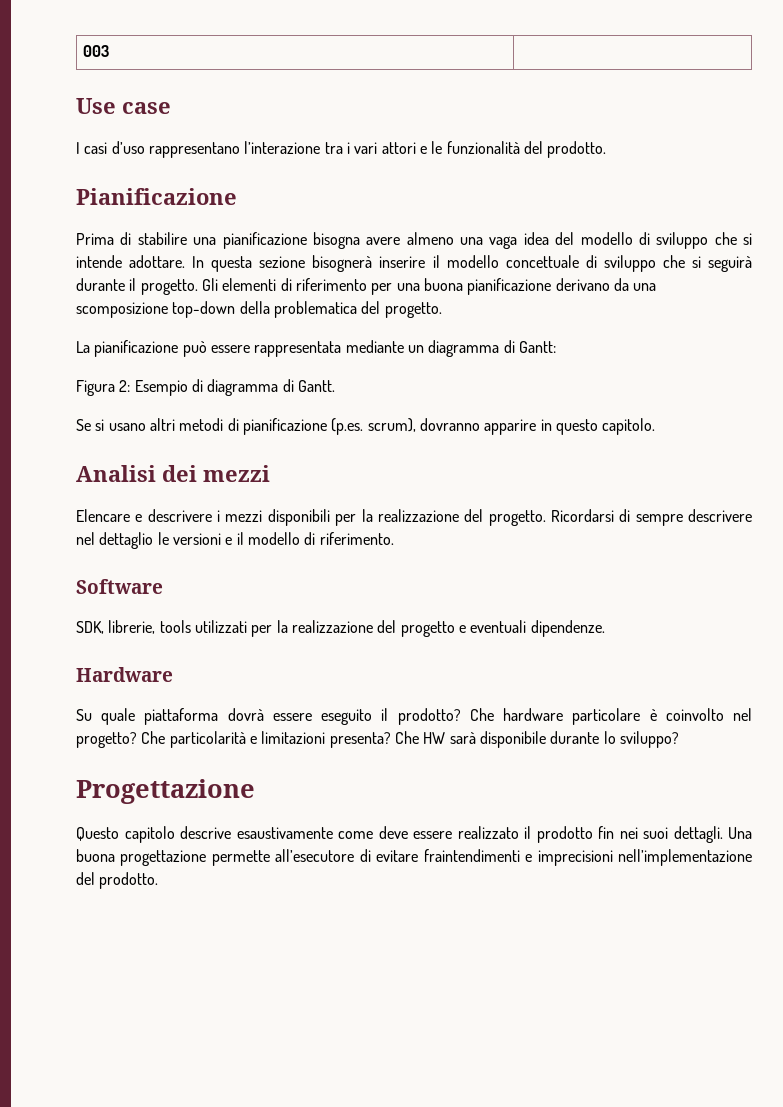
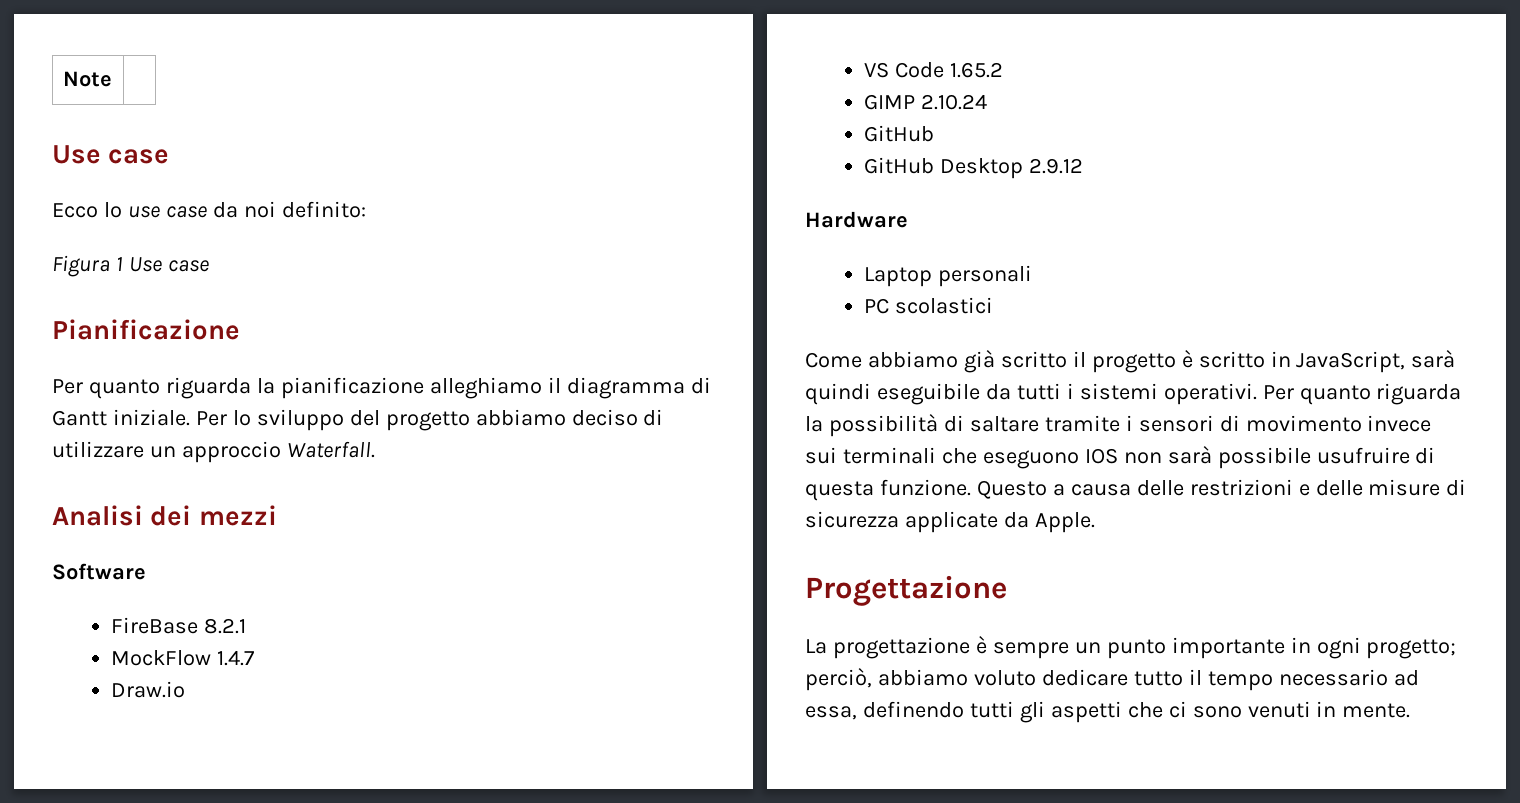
- 003 |
+ Note |
  Use case
- I casi d’uso rappresentano l’interazione tra i vari attori e le funzionalità del prodotto.
+ Ecco lo use case da noi definito:
+ Figura 1 Use case
  Pianificazione
- Prima di stabilire una pianificazione bisogna avere almeno una vaga idea del modello di sviluppo che si intende adottare. In questa sezione bisognerà inserire il modello concettuale di sviluppo che si seguirà durante il progetto. Gli elementi di riferimento per una buona pianificazione derivano da una scomposizione top-down della problematica del progetto.
- La pianificazione può essere rappresentata mediante un diagramma di Gantt:
- Figura 2: Esempio di diagramma di Gantt.
- Se si usano altri metodi di pianificazione (p.es. scrum), dovranno apparire in questo capitolo.
+ Per quanto riguarda la pianificazione alleghiamo il diagramma di Gantt iniziale. Per lo sviluppo del progetto abbiamo deciso di utilizzare un approccio Waterfall.
  Analisi dei mezzi
- Elencare e descrivere i mezzi disponibili per la realizzazione del progetto. Ricordarsi di sempre descrivere nel dettaglio le versioni e il modello di riferimento.
  Software
- SDK, librerie, tools utilizzati per la realizzazione del progetto e eventuali dipendenze.
+ FireBase 8.2.1
+ MockFlow 1.4.7
+ Draw.io
+ VS Code 1.65.2
+ GIMP 2.10.24
+ GitHub
+ GitHub Desktop 2.9.12
  Hardware
- Su quale piattaforma dovrà essere eseguito il prodotto? Che hardware particolare è coinvolto nel progetto? Che particolarità e limitazioni presenta? Che HW sarà disponibile durante lo sviluppo?
+ Laptop personali
+ PC scolastici
+ Come abbiamo già scritto il progetto è scritto in JavaScript, sarà quindi eseguibile da tutti i sistemi operativi. Per quanto riguarda la possibilità di saltare tramite i sensori di movimento invece sui terminali che eseguono IOS non sarà possibile usufruire di questa funzione. Questo a causa delle restrizioni e delle misure di sicurezza applicate da Apple.
  Progettazione
- Questo capitolo descrive esaustivamente come deve essere realizzato il prodotto fin nei suoi dettagli. Una buona progettazione permette all’esecutore di evitare fraintendimenti e imprecisioni nell’implementazione del prodotto.
+ La progettazione è sempre un punto importante in ogni progetto; perciò, abbiamo voluto dedicare tutto il tempo necessario ad essa, definendo tutti gli aspetti che ci sono venuti in mente.

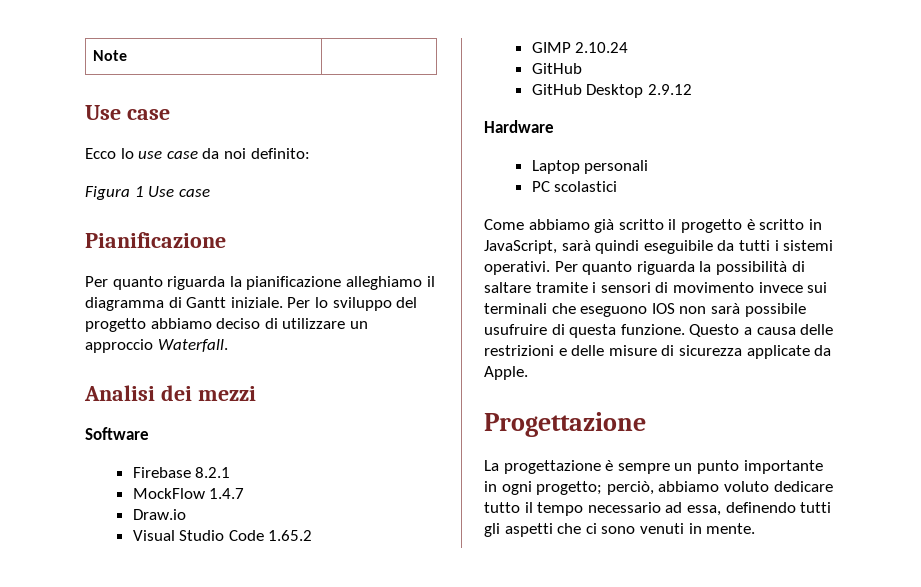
- FireBase 8.2.1
+ Firebase 8.2.1
- VS Code 1.65.2
+ Visual Studio Code 1.65.2

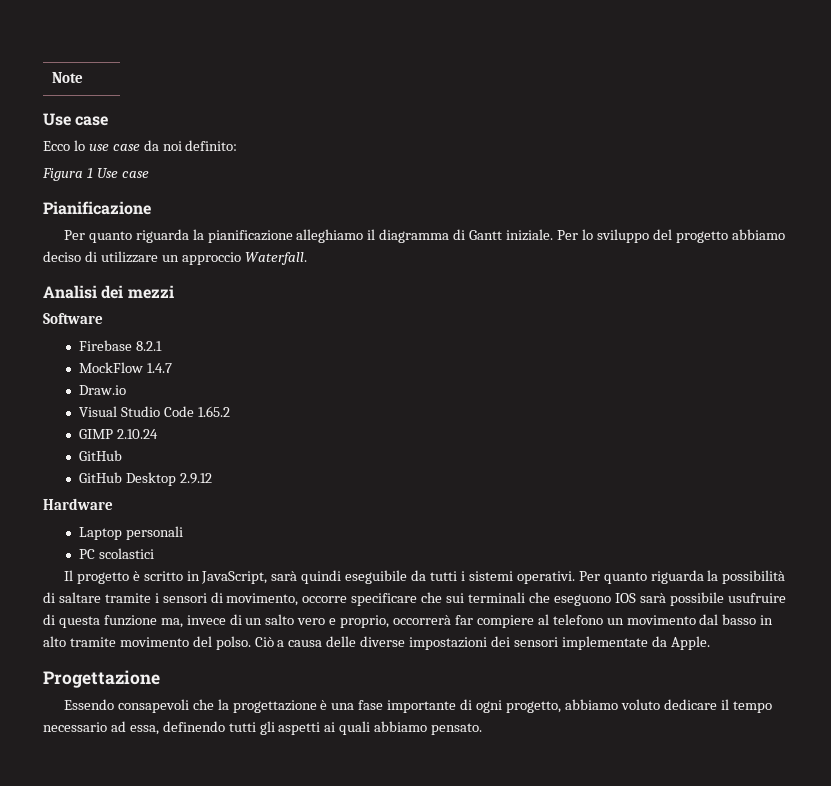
- Come abbiamo già scritto il progetto è scritto in JavaScript, sarà quindi eseguibile da tutti i sistemi operativi.
+ Il progetto è scritto in JavaScript, sarà quindi eseguibile da tutti i sistemi operativi.
- Per quanto riguarda la possibilità di saltare tramite i sensori di movimento invece sui terminali che eseguono IOS non sarà possibile usufruire di questa funzione. Questo a causa delle restrizioni e delle misure di sicurezza applicate da Apple.
+ Per quanto riguarda la possibilità di saltare tramite i sensori di movimento, occorre specificare che sui terminali che eseguono IOS sarà possibile usufruire di questa funzione ma, invece di un salto vero e proprio, occorrerà far compiere al telefono un movimento dal basso in alto tramite movimento del polso. Ciò a causa delle diverse impostazioni dei sensori implementate da Apple.
  Progettazione
- La progettazione è sempre un punto importante in ogni progetto; perciò, abbiamo voluto dedicare tutto il tempo necessario ad essa, definendo tutti gli aspetti che ci sono venuti in mente.
+ Essendo consapevoli che la progettazione è una fase importante di ogni progetto, abbiamo voluto dedicare il tempo necessario ad essa, definendo tutti gli aspetti ai quali abbiamo pensato.

